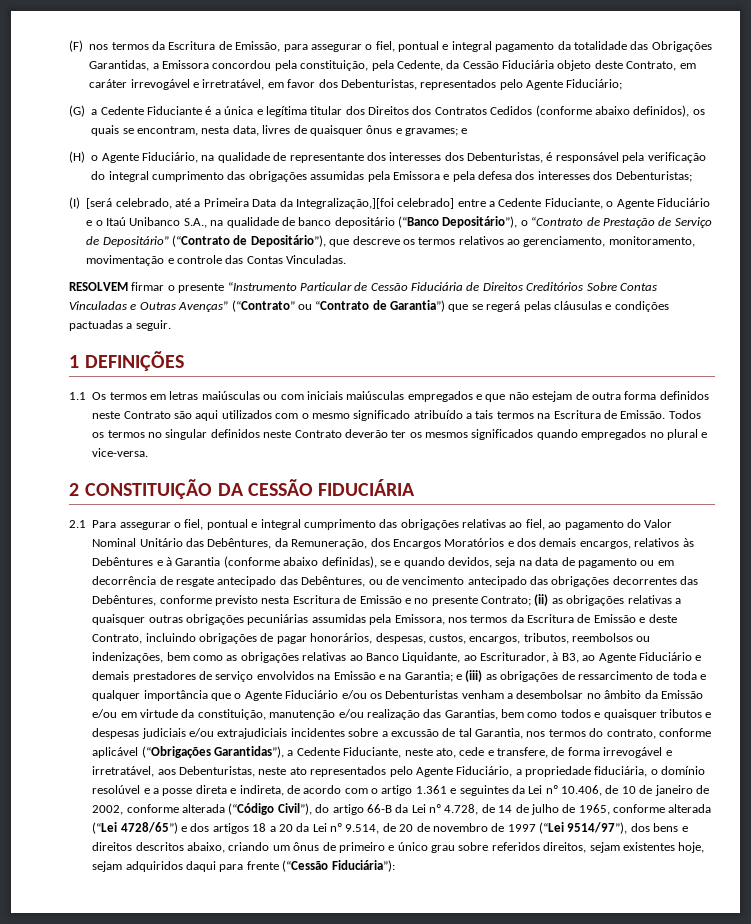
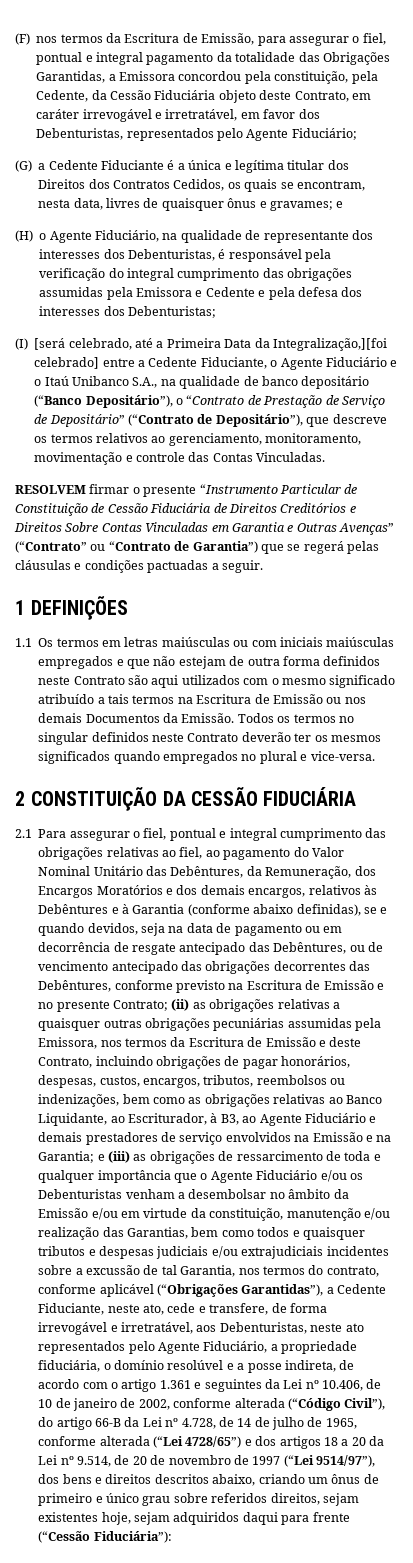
- (G) a Cedente Fiduciante é a única e legítima titular dos Direitos dos Contratos Cedidos (conforme abaixo definidos), os quais se encontram, nesta data, livres de quaisquer ônus e gravames; e
+ (G) a Cedente Fiduciante é a única e legítima titular dos Direitos dos Contratos Cedidos, os quais se encontram, nesta data, livres de quaisquer ônus e gravames; e
- (H) o Agente Fiduciário, na qualidade de representante dos interesses dos Debenturistas, é responsável pela verificação do integral cumprimento das obrigações assumidas pela Emissora e pela defesa dos interesses dos Debenturistas;
+ (H) o Agente Fiduciário, na qualidade de representante dos interesses dos Debenturistas, é responsável pela verificação do integral cumprimento das obrigações assumidas pela Emissora e Cedente e pela defesa dos interesses dos Debenturistas;
- RESOLVEM firmar o presente “Instrumento Particular de Cessão Fiduciária de Direitos Creditórios Sobre Contas Vinculadas e Outras Avenças” (“Contrato” ou “Contrato de Garantia”) que se regerá pelas cláusulas e condições pactuadas a seguir.
+ RESOLVEM firmar o presente “Instrumento Particular de Constituição de Cessão Fiduciária de Direitos Creditórios e Direitos Sobre Contas Vinculadas em Garantia e Outras Avenças” (“Contrato” ou “Contrato de Garantia”) que se regerá pelas cláusulas e condições pactuadas a seguir.
- 1.1 Os termos em letras maiúsculas ou com iniciais maiúsculas empregados e que não estejam de outra forma definidos neste Contrato são aqui utilizados com o mesmo significado atribuído a tais termos na Escritura de Emissão.
+ 1.1 Os termos em letras maiúsculas ou com iniciais maiúsculas empregados e que não estejam de outra forma definidos neste Contrato são aqui utilizados com o mesmo significado atribuído a tais termos na Escritura de Emissão ou nos demais Documentos da Emissão.
- 2.1 Para assegurar o fiel, pontual e integral cumprimento das obrigações relativas ao fiel, ao pagamento do Valor Nominal Unitário das Debêntures, da Remuneração, dos Encargos Moratórios e dos demais encargos, relativos às Debêntures e à Garantia (conforme abaixo definidas), se e quando devidos, seja na data de pagamento ou em decorrência de resgate antecipado das Debêntures, ou de vencimento antecipado das obrigações decorrentes das Debêntures, conforme previsto nesta Escritura de Emissão e no presente Contrato;
+ 2.1 Para assegurar o fiel, pontual e integral cumprimento das obrigações relativas ao fiel, ao pagamento do Valor Nominal Unitário das Debêntures, da Remuneração, dos Encargos Moratórios e dos demais encargos, relativos às Debêntures e à Garantia (conforme abaixo definidas), se e quando devidos, seja na data de pagamento ou em decorrência de resgate antecipado das Debêntures, ou de vencimento antecipado das obrigações decorrentes das Debêntures, conforme previsto na Escritura de Emissão e no presente Contrato;
- e (iii) as obrigações de ressarcimento de toda e qualquer importância que o Agente Fiduciário e/ou os Debenturistas venham a desembolsar no âmbito da Emissão e/ou em virtude da constituição, manutenção e/ou realização das Garantias, bem como todos e quaisquer tributos e despesas judiciais e/ou extrajudiciais incidentes sobre a excussão de tal Garantia, nos termos do contrato, conforme aplicável (“Obrigações Garantidas”), a Cedente Fiduciante, neste ato, cede e transfere, de forma irrevogável e irretratável, aos Debenturistas, neste ato representados pelo Agente Fiduciário, a propriedade fiduciária, o domínio resolúvel e a posse direta e indireta, de acordo com o artigo 1.361 e seguintes da Lei nº 10.406, de 10 de janeiro de 2002, conforme alterada (“Código Civil”), do artigo 66-B da Lei nº 4.728, de 14 de julho de 1965, conforme alterada (“Lei 4728/65”) e dos artigos 18 a 20 da Lei nº 9.514, de 20 de novembro de 1997 (“Lei 9514/97”), dos bens e direitos descritos abaixo, criando um ônus de primeiro e único grau sobre referidos direitos, sejam existentes hoje, sejam adquiridos daqui para frente (“Cessão Fiduciária”):
+ e (iii) as obrigações de ressarcimento de toda e qualquer importância que o Agente Fiduciário e/ou os Debenturistas venham a desembolsar no âmbito da Emissão e/ou em virtude da constituição, manutenção e/ou realização das Garantias, bem como todos e quaisquer tributos e despesas judiciais e/ou extrajudiciais incidentes sobre a excussão de tal Garantia, nos termos do contrato, conforme aplicável (“Obrigações Garantidas”), a Cedente Fiduciante, neste ato, cede e transfere, de forma irrevogável e irretratável, aos Debenturistas, neste ato representados pelo Agente Fiduciário, a propriedade fiduciária, o domínio resolúvel e a posse indireta, de acordo com o artigo 1.361 e seguintes da Lei nº 10.406, de 10 de janeiro de 2002, conforme alterada (“Código Civil”), do artigo 66-B da Lei nº 4.728, de 14 de julho de 1965, conforme alterada (“Lei 4728/65”) e dos artigos 18 a 20 da Lei nº 9.514, de 20 de novembro de 1997 (“Lei 9514/97”), dos bens e direitos descritos abaixo, criando um ônus de primeiro e único grau sobre referidos direitos, sejam existentes hoje, sejam adquiridos daqui para frente (“Cessão Fiduciária”):

